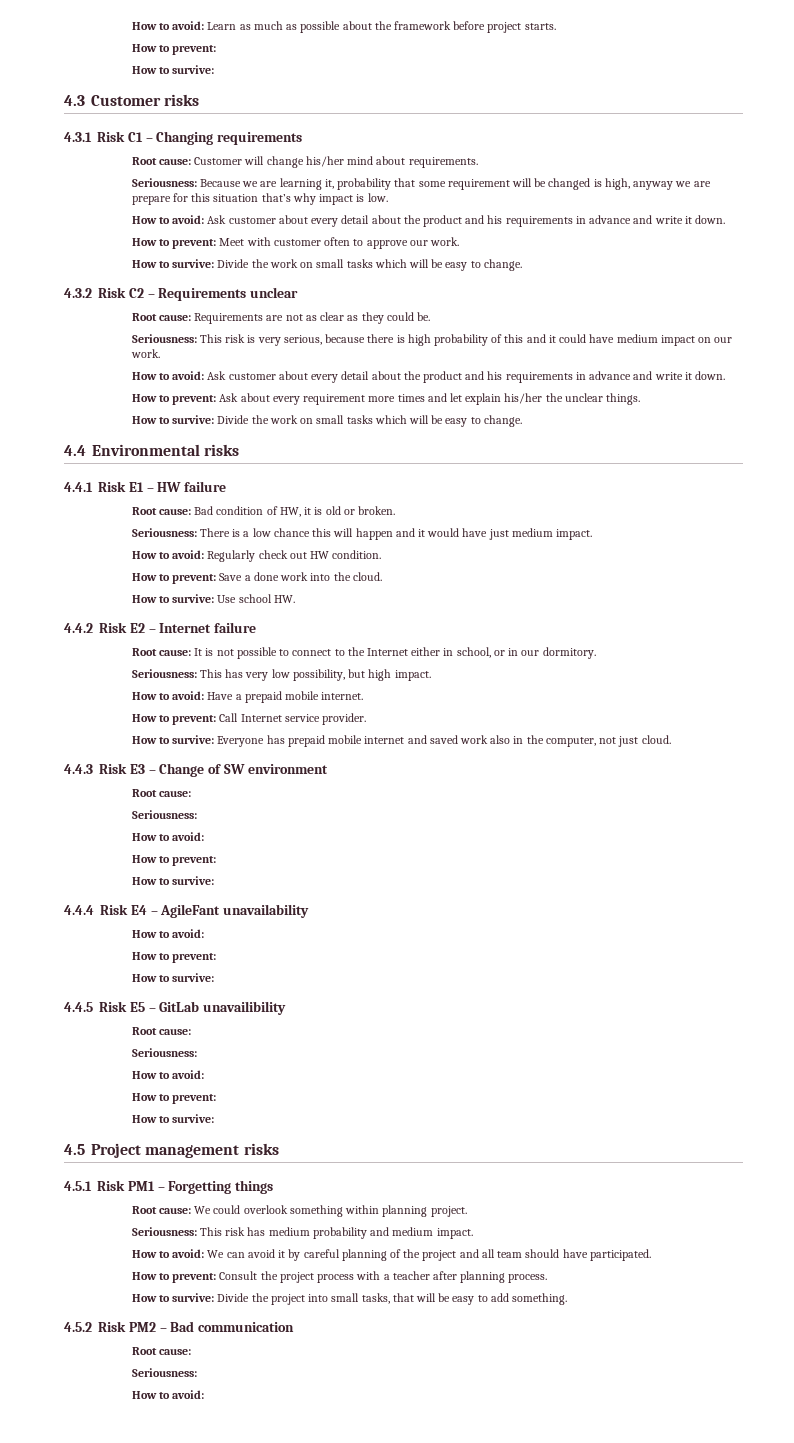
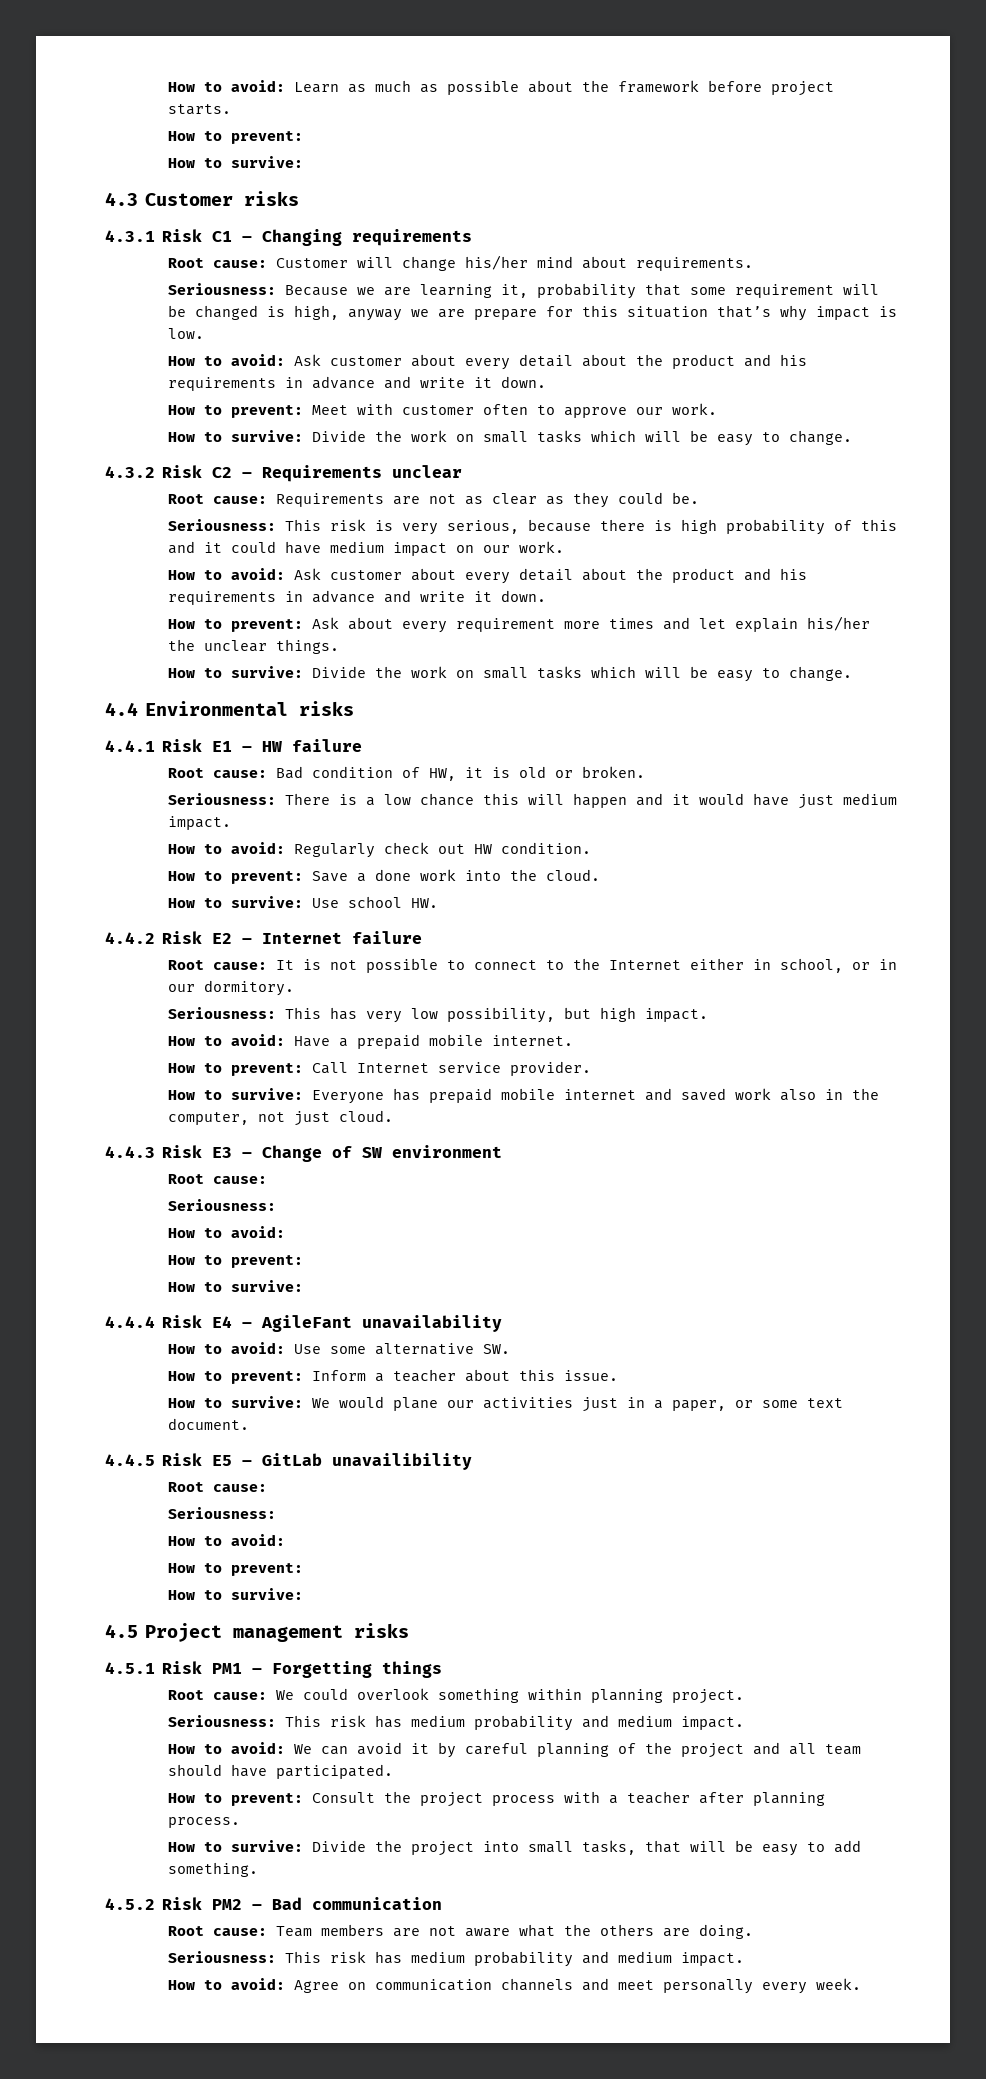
  4.4.4 Risk E4 – AgileFant unavailability
- How to avoid:
- How to prevent:
- How to survive:
+ How to avoid: Use some alternative SW.
+ How to prevent: Inform a teacher about this issue.
+ How to survive: We would plane our activities just in a paper, or some text document.
  4.5.2 Risk PM2 – Bad communication
- Root cause:
- Seriousness:
- How to avoid:
+ Root cause: Team members are not aware what the others are doing.
+ Seriousness: This risk has medium probability and medium impact.
+ How to avoid: Agree on communication channels and meet personally every week.

